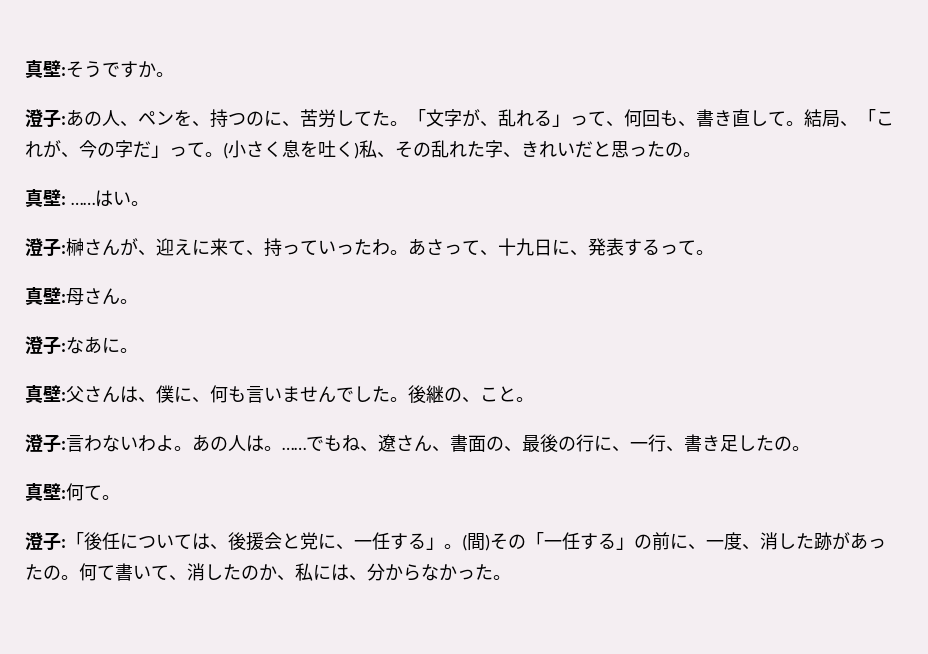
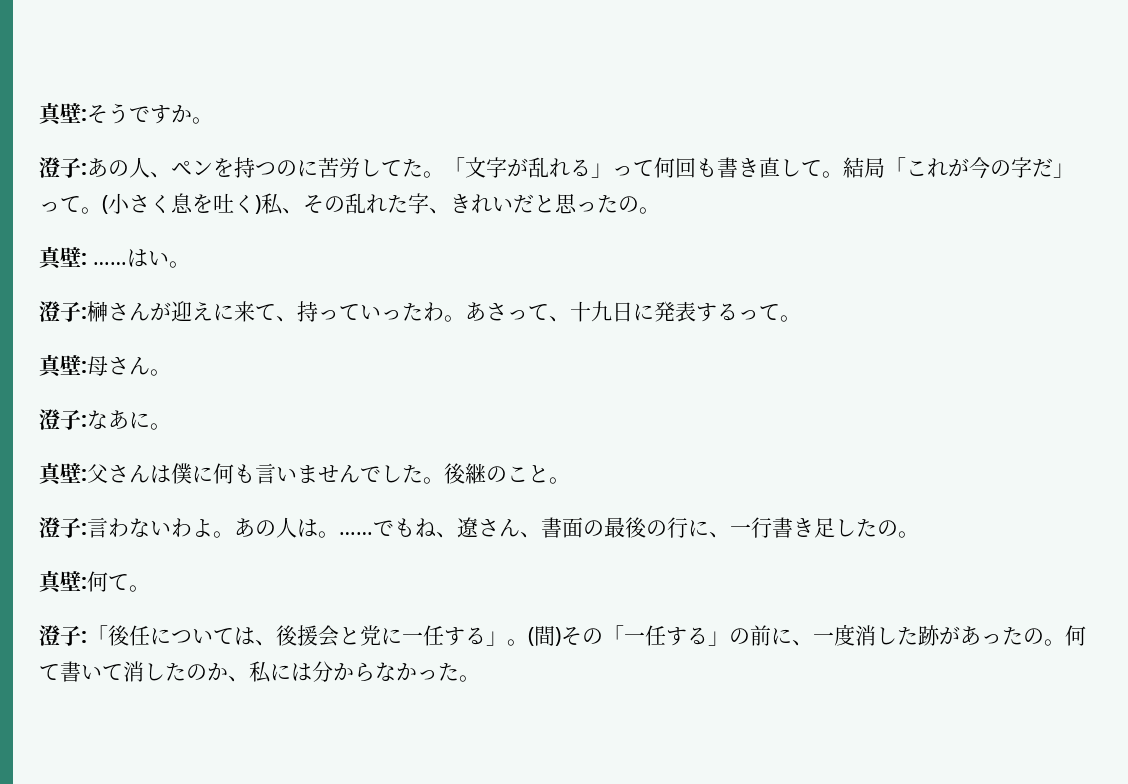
- 澄子:あの人、ペンを、持つのに、苦労してた。
+ 澄子:あの人、ペンを持つのに苦労してた。
- 「文字が、乱れる」って、何回も、書き直して。
+ 「文字が乱れる」って何回も書き直して。
- 結局、「これが、今の字だ」って。
+ 結局「これが今の字だ」って。
- 澄子:榊さんが、迎えに来て、持っていったわ。
+ 澄子:榊さんが迎えに来て、持っていったわ。
- あさって、十九日に、発表するって。
+ あさって、十九日に発表するって。
- 真壁:父さんは、僕に、何も言いませんでした。
+ 真壁:父さんは僕に何も言いませんでした。
- 後継の、こと。
+ 後継のこと。
- でもね、遼さん、書面の、最後の行に、一行、書き足したの。
+ でもね、遼さん、書面の最後の行に、一行書き足したの。
- 澄子:「後任については、後援会と党に、一任する」。
+ 澄子:「後任については、後援会と党に一任する」。
- (間)その「一任する」の前に、一度、消した跡があったの。
+ (間)その「一任する」の前に、一度消した跡があったの。
- 何て書いて、消したのか、私には、分からなかった。
+ 何て書いて消したのか、私には分からなかった。

